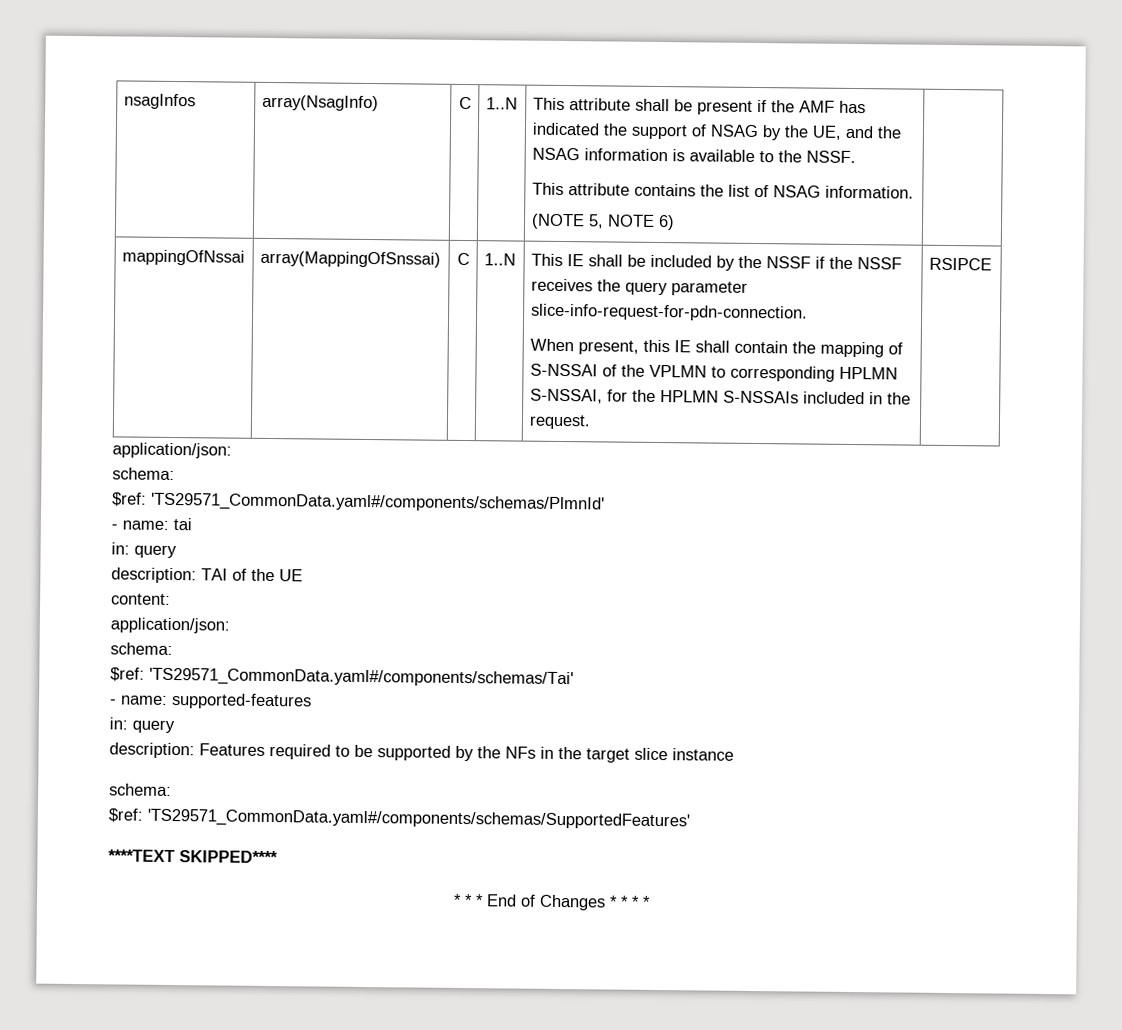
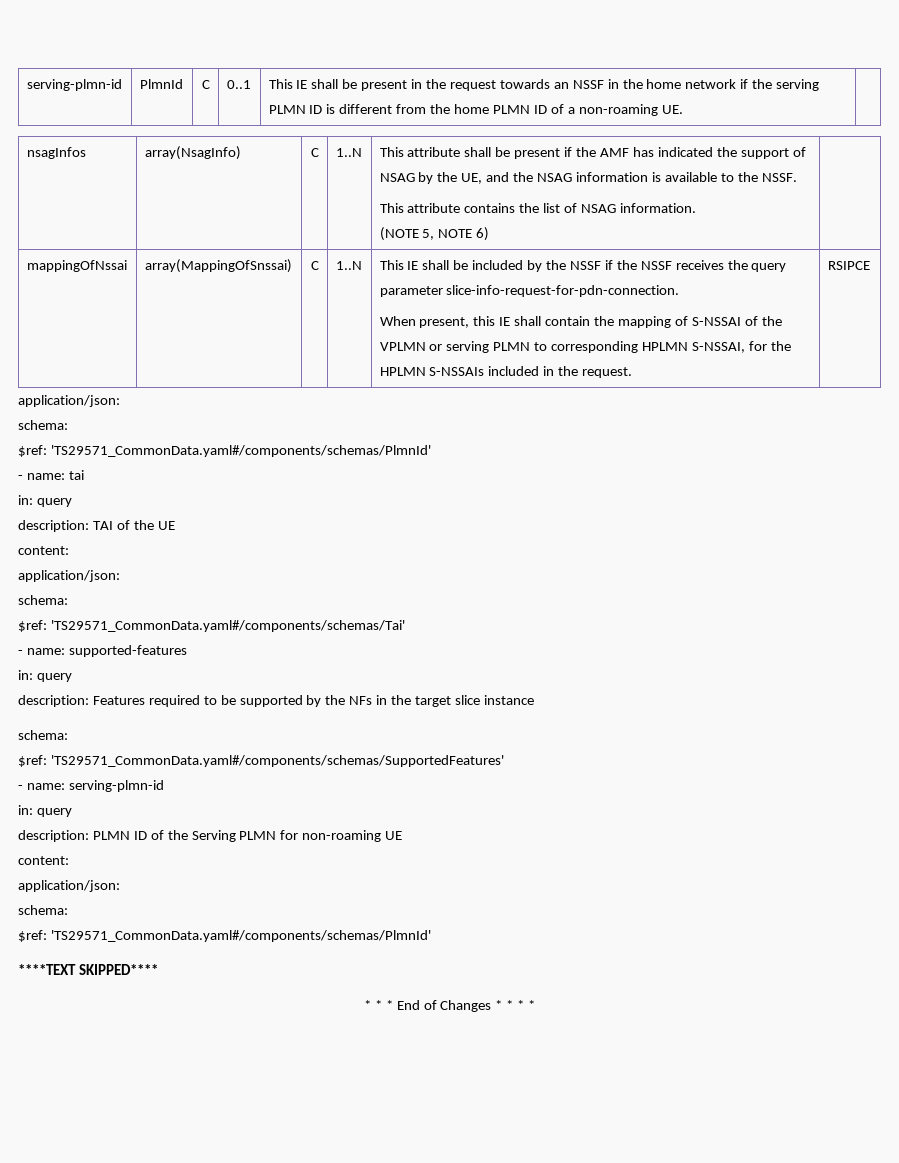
+ serving-plmn-id | PlmnId | C | 0..1 | This IE shall be present in the request towards an NSSF in the home network if the serving PLMN ID is different from the home PLMN ID of a non-roaming UE.
- When present, this IE shall contain the mapping of S-NSSAI of the VPLMN to corresponding HPLMN S-NSSAI, for the HPLMN S-NSSAIs included in the request.
+ When present, this IE shall contain the mapping of S-NSSAI of the VPLMN or serving PLMN to corresponding HPLMN S-NSSAI, for the HPLMN S-NSSAIs included in the request.
+ - name: serving-plmn-id
+ in: query
+ description: PLMN ID of the Serving PLMN for non-roaming UE
+ content:
+ application/json:
+ schema:
+ $ref: 'TS29571_CommonData.yaml#/components/schemas/PlmnId'

